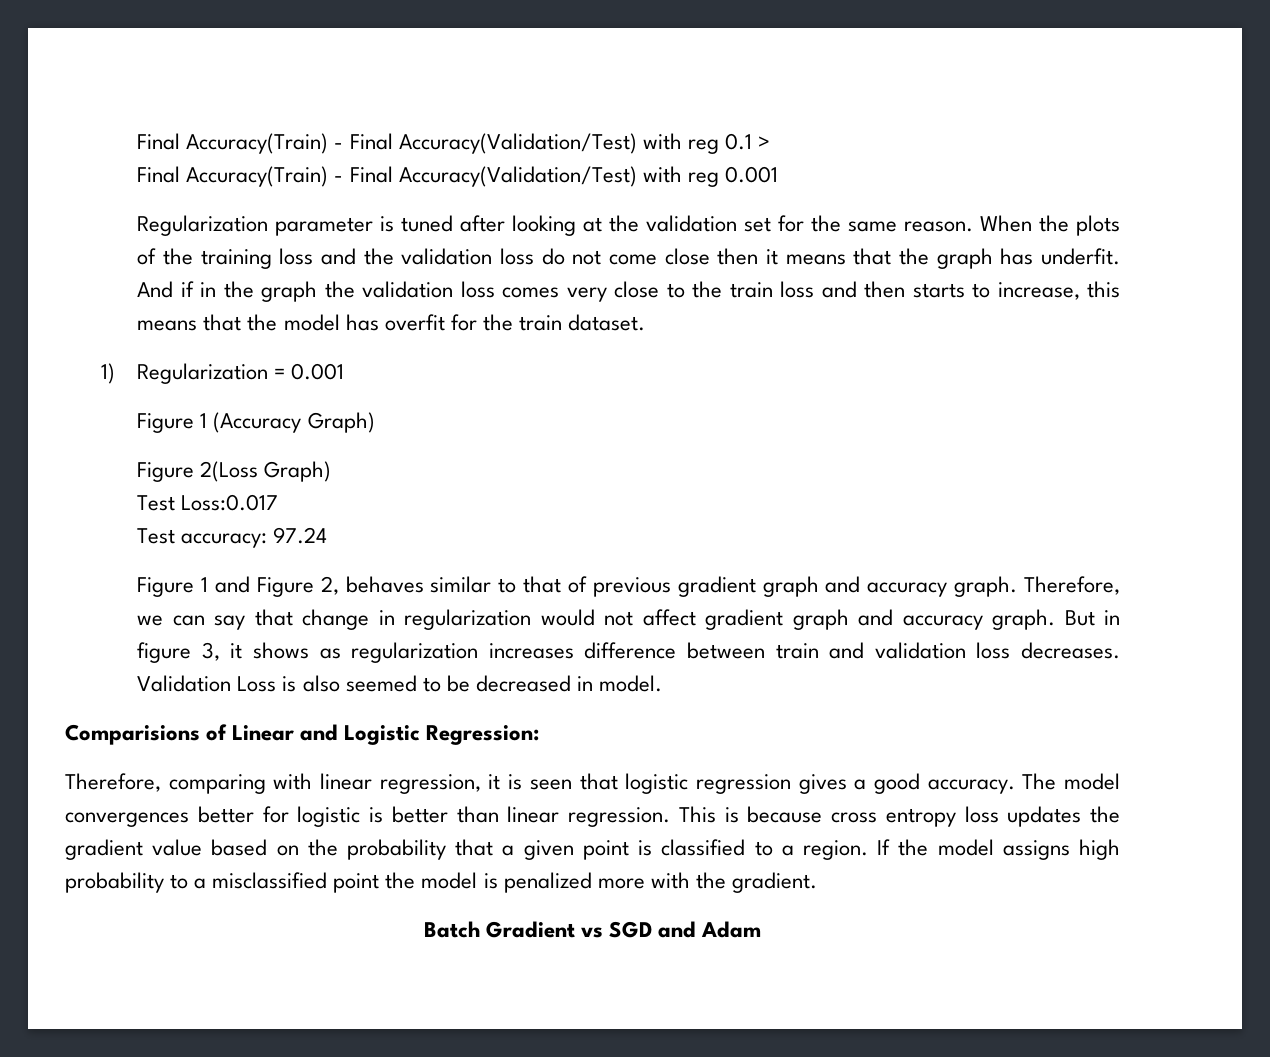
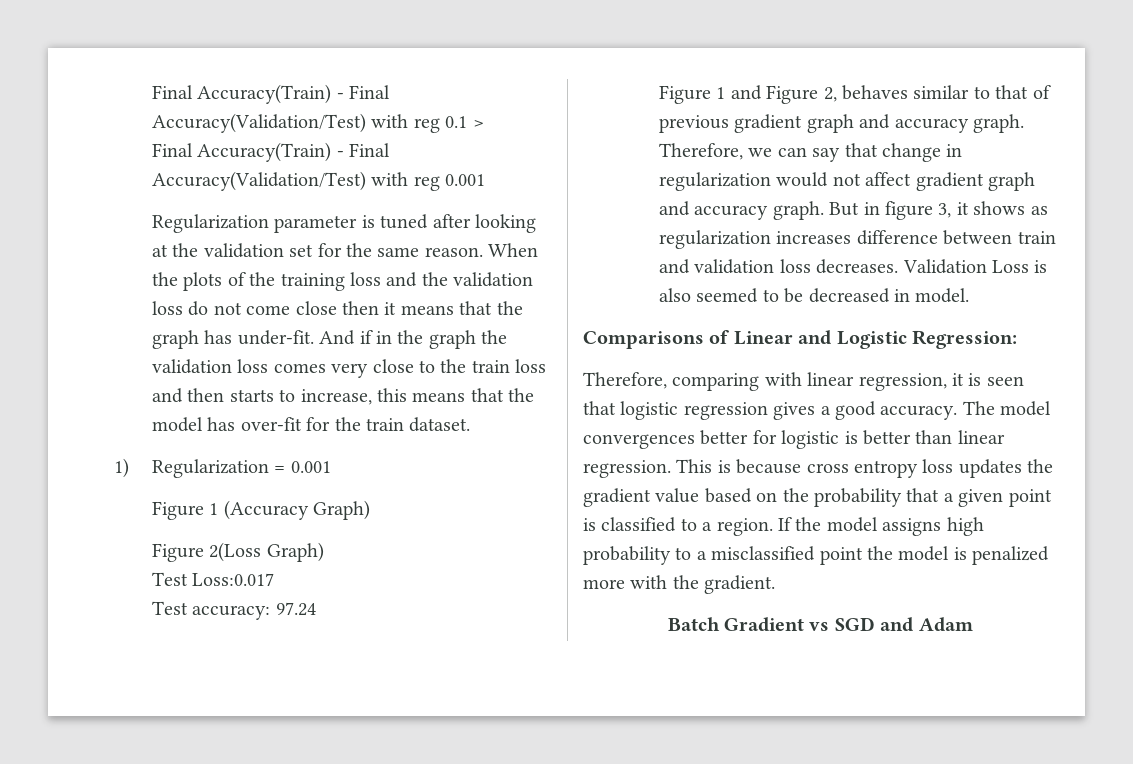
- When the plots of the training loss and the validation loss do not come close then it means that the graph has underfit.
+ When the plots of the training loss and the validation loss do not come close then it means that the graph has under-fit.
- And if in the graph the validation loss comes very close to the train loss and then starts to increase, this means that the model has overfit for the train dataset.
+ And if in the graph the validation loss comes very close to the train loss and then starts to increase, this means that the model has over-fit for the train dataset.
- Comparisions of Linear and Logistic Regression:
+ Comparisons of Linear and Logistic Regression:

